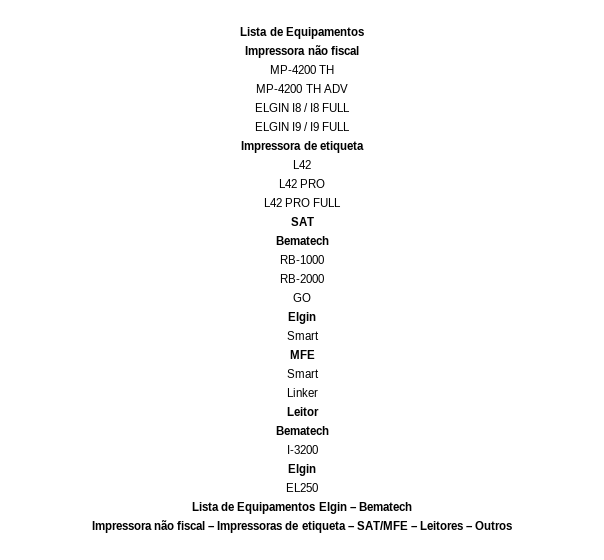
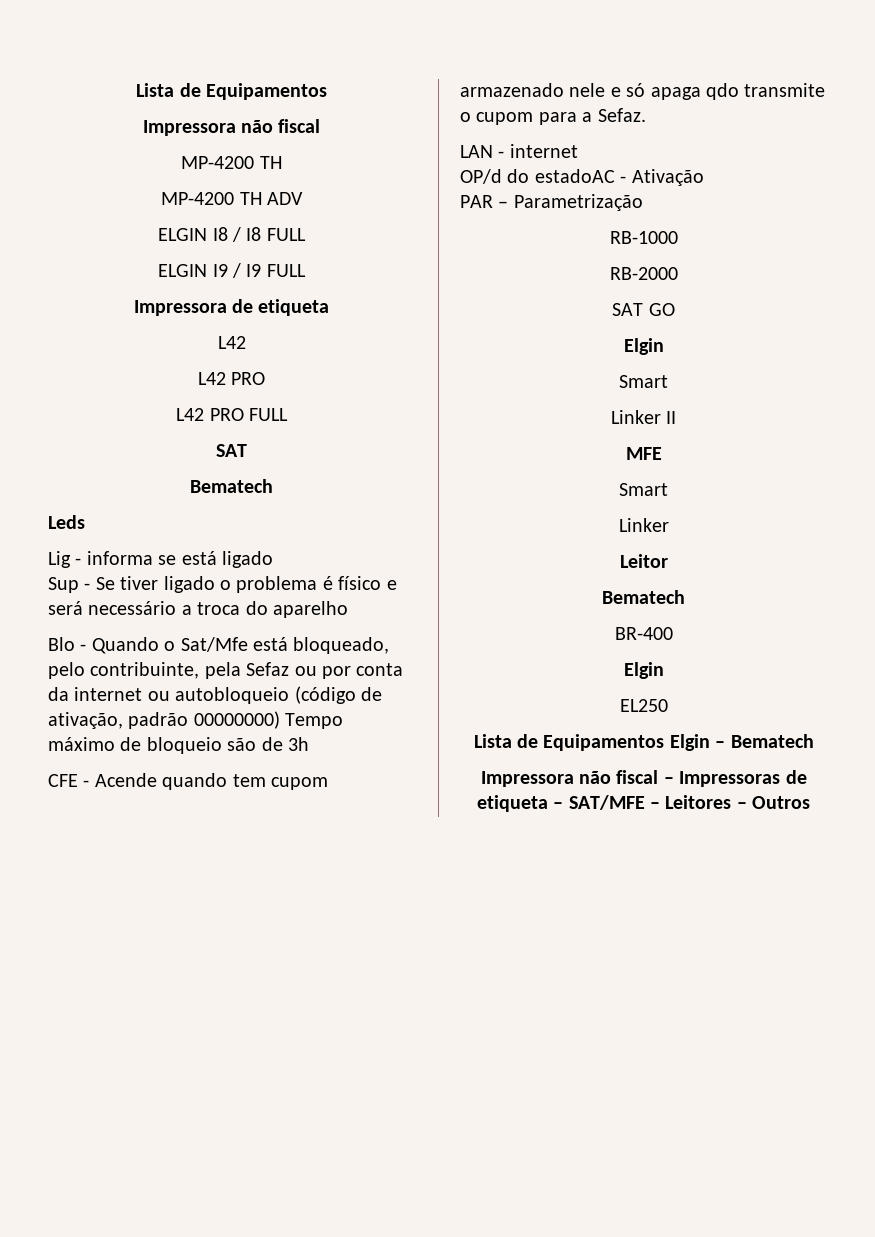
+ Leds
+ Lig - informa se está ligado
+ Sup - Se tiver ligado o problema é físico e será necessário a troca do aparelho
+ Blo - Quando o Sat/Mfe está bloqueado, pelo contribuinte, pela Sefaz ou por conta da internet ou autobloqueio (código de ativação, padrão 00000000) Tempo máximo de bloqueio são de 3h
+ CFE - Acende quando tem cupom armazenado nele e só apaga qdo transmite o cupom para a Sefaz.
+ LAN - internet
+ OP/d do estadoAC - Ativação
+ PAR – Parametrização
- GO
+ SAT GO
+ Linker II
- I-3200
+ BR-400

